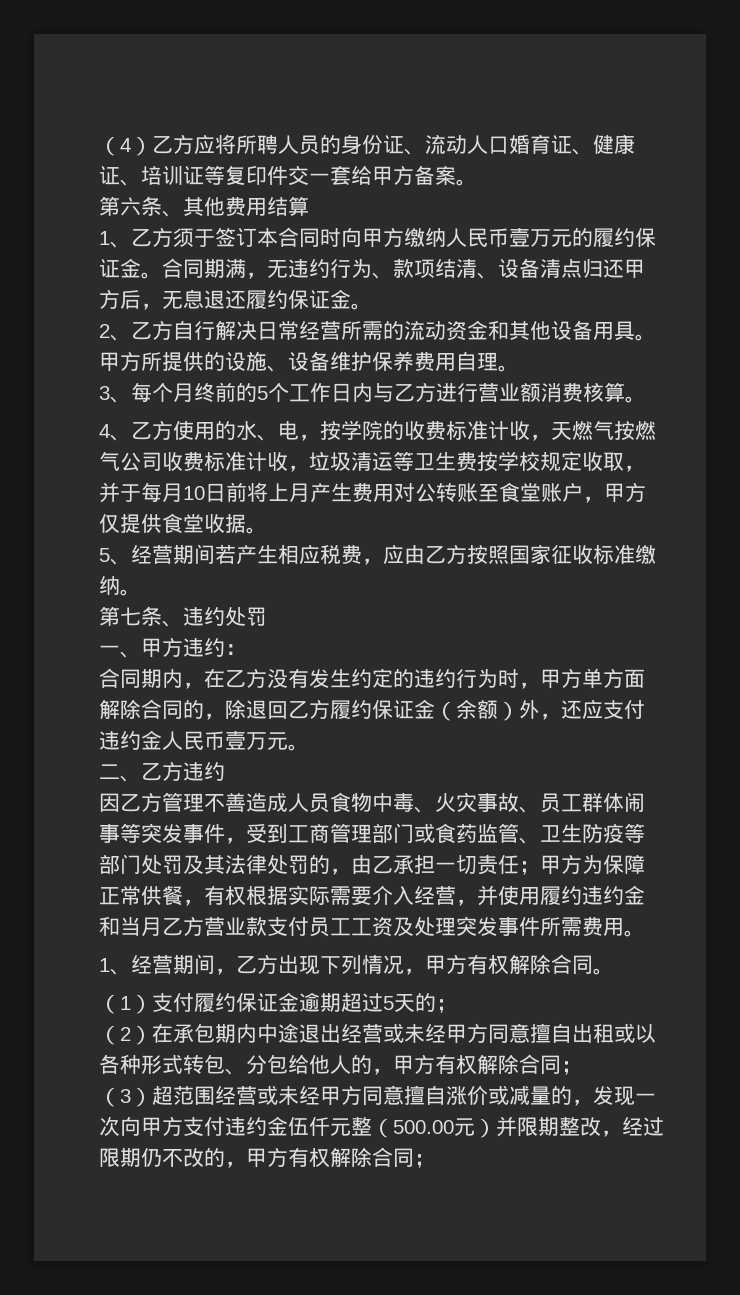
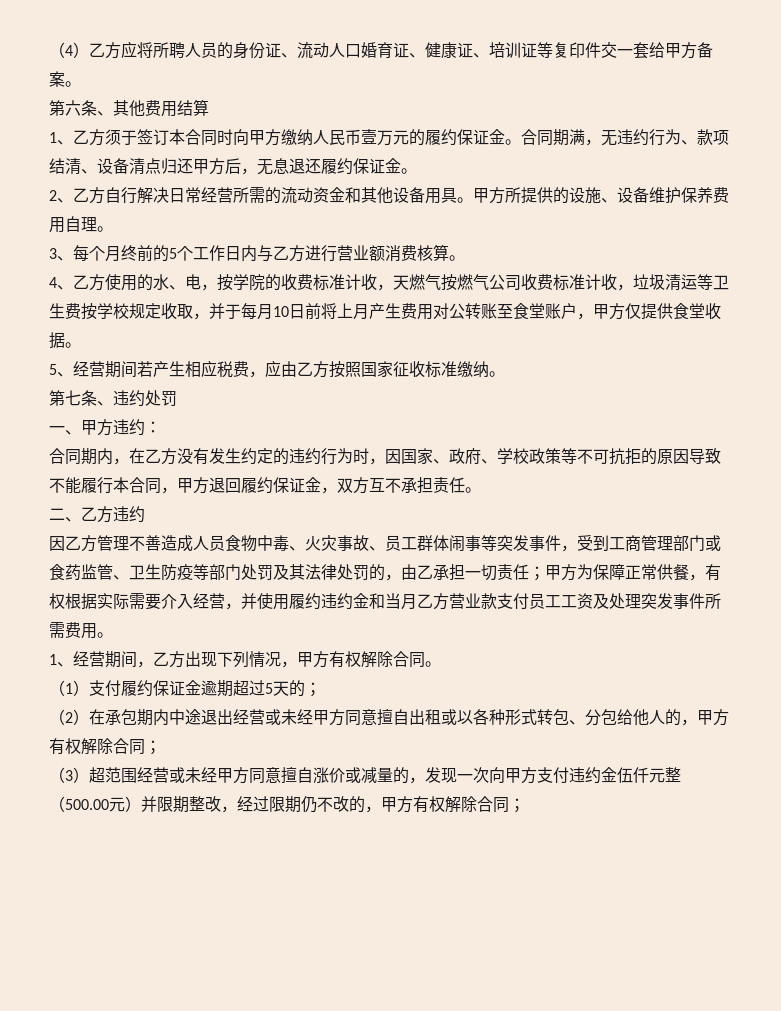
- 合同期内，在乙方没有发生约定的违约行为时，甲方单方面解除合同的，除退回乙方履约保证金（余额）外，还应支付违约金人民币壹万元。
+ 合同期内，在乙方没有发生约定的违约行为时，因国家、政府、学校政策等不可抗拒的原因导致不能履行本合同，甲方退回履约保证金，双方互不承担责任。

